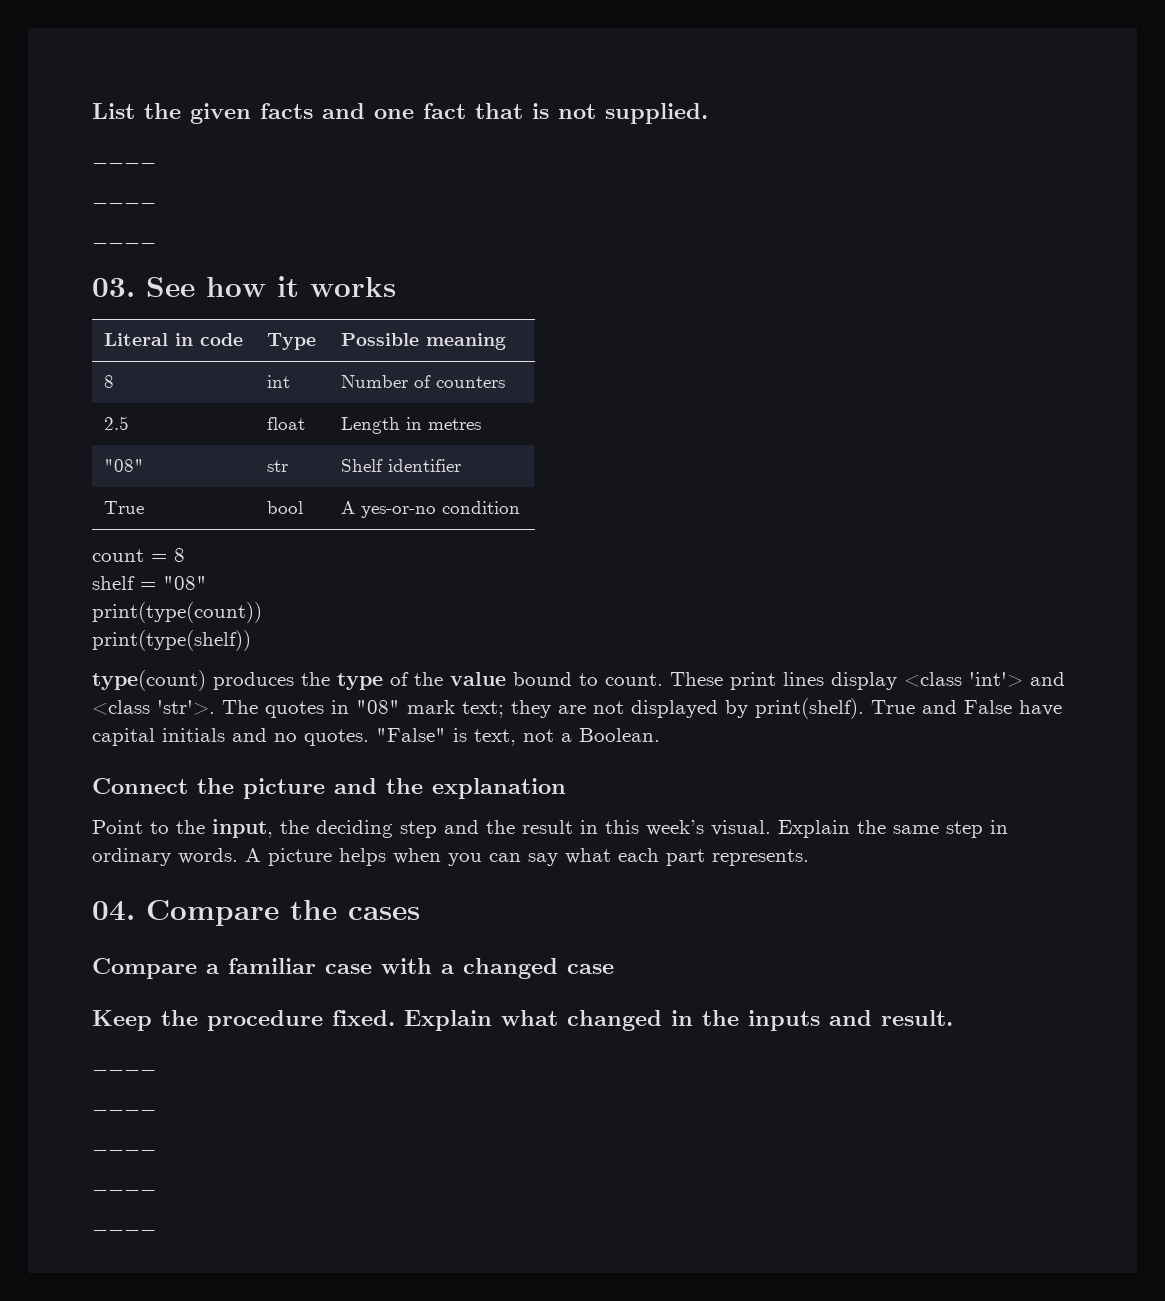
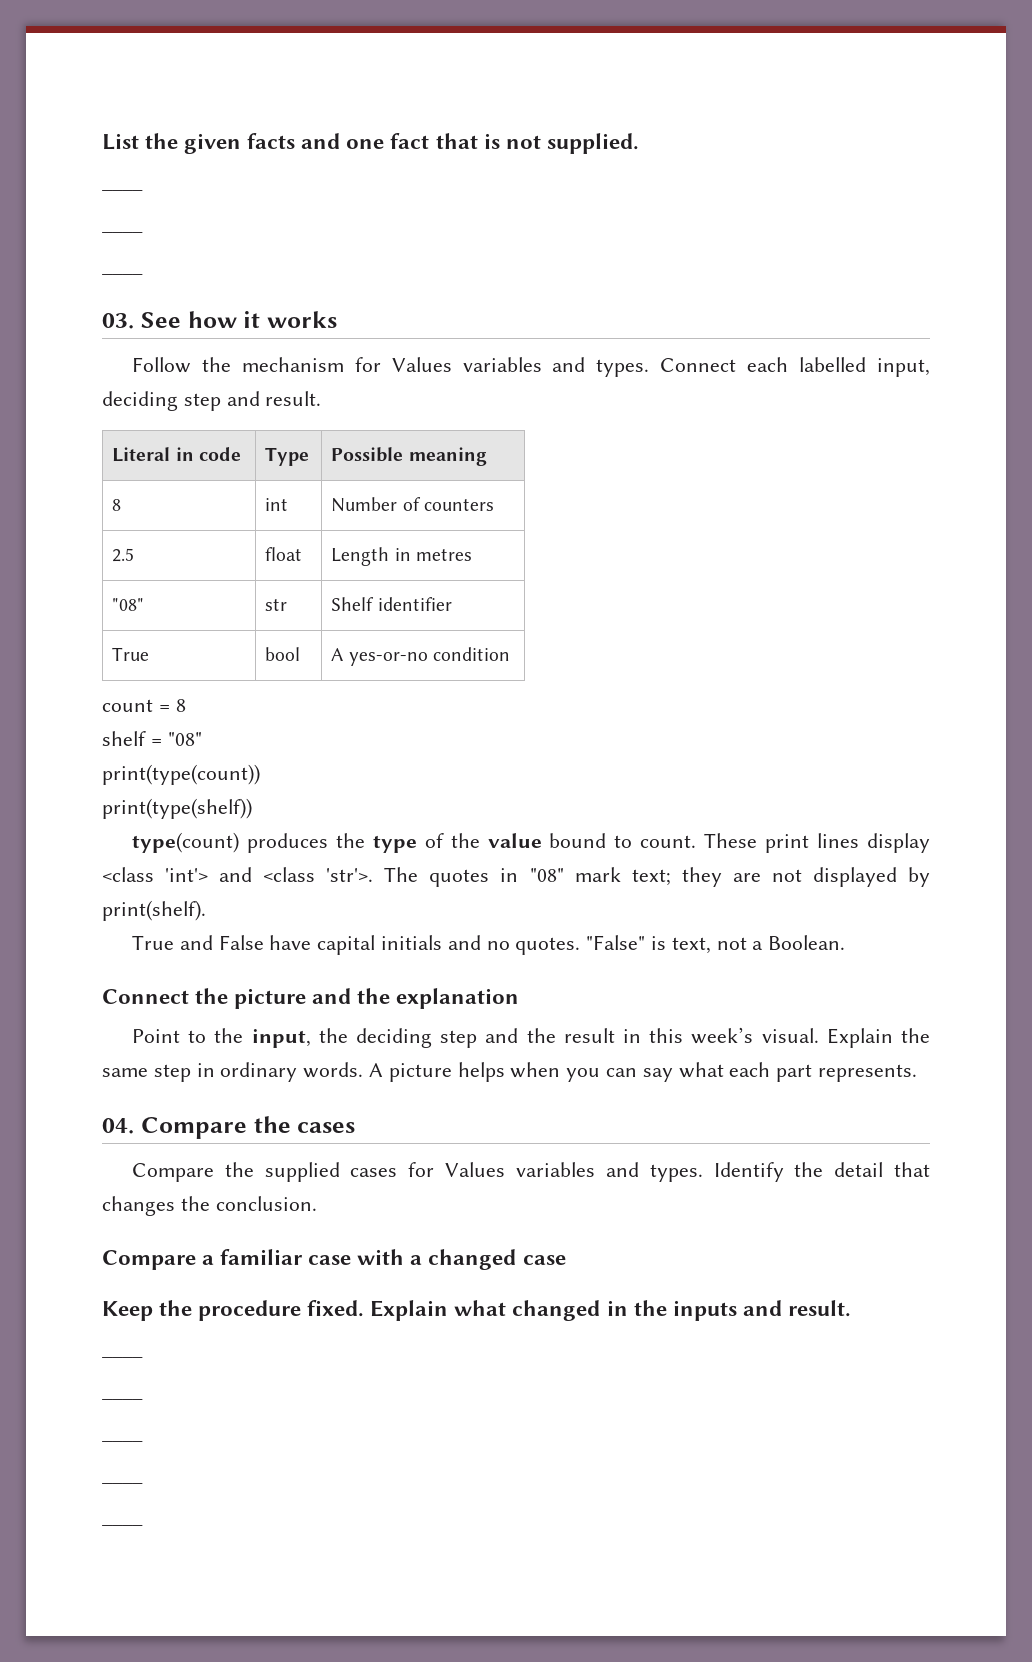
+ Follow the mechanism for Values variables and types. Connect each labelled input, deciding step and result.
- The quotes in "08" mark text; they are not displayed by print(shelf). True and False have capital initials and no quotes.
+ The quotes in "08" mark text; they are not displayed by print(shelf).
+ True and False have capital initials and no quotes.
+ Compare the supplied cases for Values variables and types. Identify the detail that changes the conclusion.

